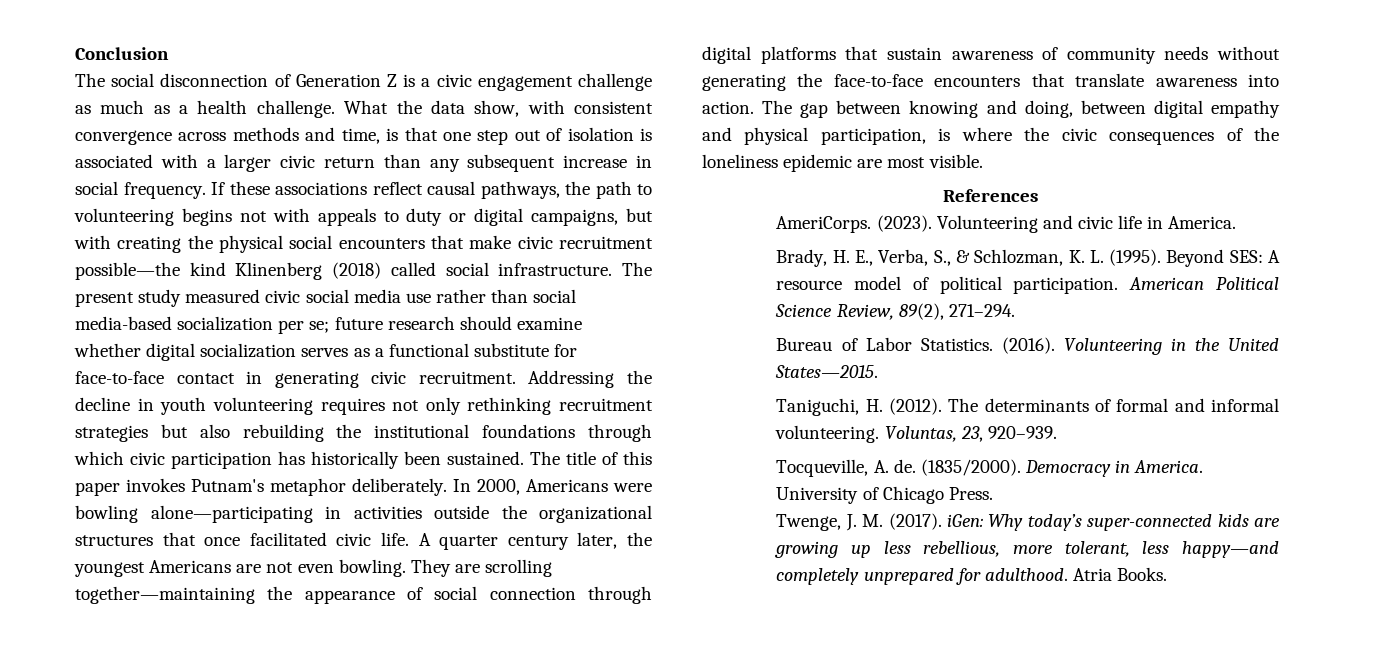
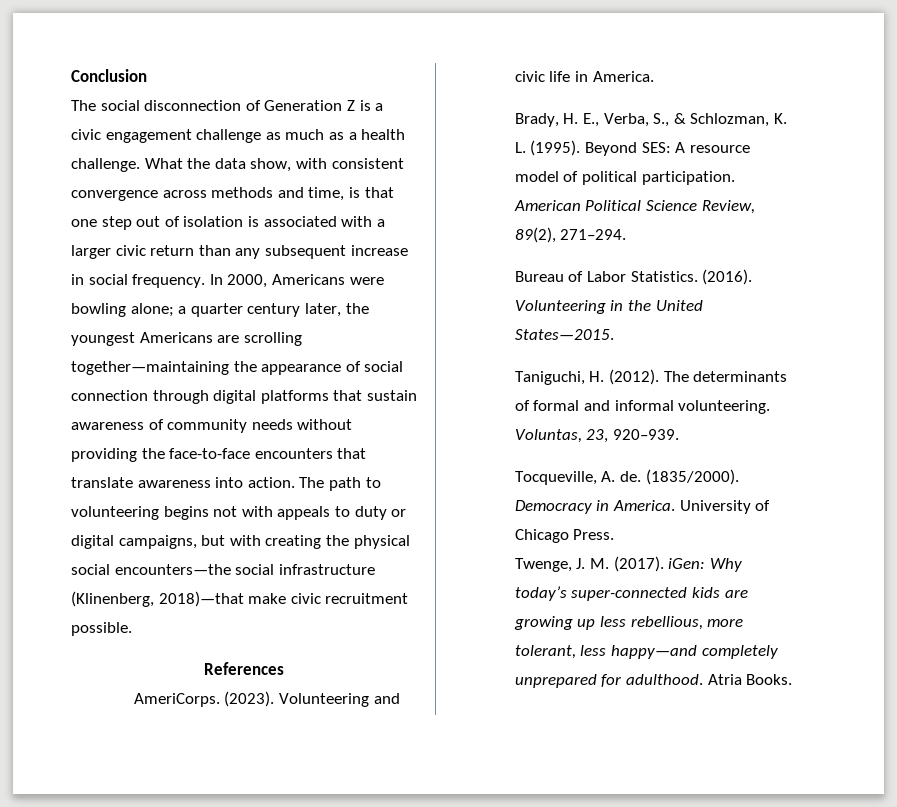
- If these associations reflect causal pathways, the path to volunteering begins not with appeals to duty or digital campaigns, but with creating the physical social encounters that make civic recruitment possible—the kind Klinenberg (2018) called social infrastructure. The present study measured civic social media use rather than social media-based socialization per se; future research should examine whether digital socialization serves as a functional substitute for face-to-face contact in generating civic recruitment. Addressing the decline in youth volunteering requires not only rethinking recruitment strategies but also rebuilding the institutional foundations through which civic participation has historically been sustained. The title of this paper invokes Putnam's metaphor deliberately. In 2000, Americans were bowling alone—participating in activities outside the organizational structures that once facilitated civic life. A quarter century later, the youngest Americans are not even bowling. They are scrolling together—maintaining the appearance of social connection through digital platforms that sustain awareness of community needs without generating the face-to-face encounters that translate awareness into action. The gap between knowing and doing, between digital empathy and physical participation, is where the civic consequences of the loneliness epidemic are most visible.
+ In 2000, Americans were bowling alone; a quarter century later, the youngest Americans are scrolling together—maintaining the appearance of social connection through digital platforms that sustain awareness of community needs without providing the face-to-face encounters that translate awareness into action. The path to volunteering begins not with appeals to duty or digital campaigns, but with creating the physical social encounters—the social infrastructure (Klinenberg, 2018)—that make civic recruitment possible.

